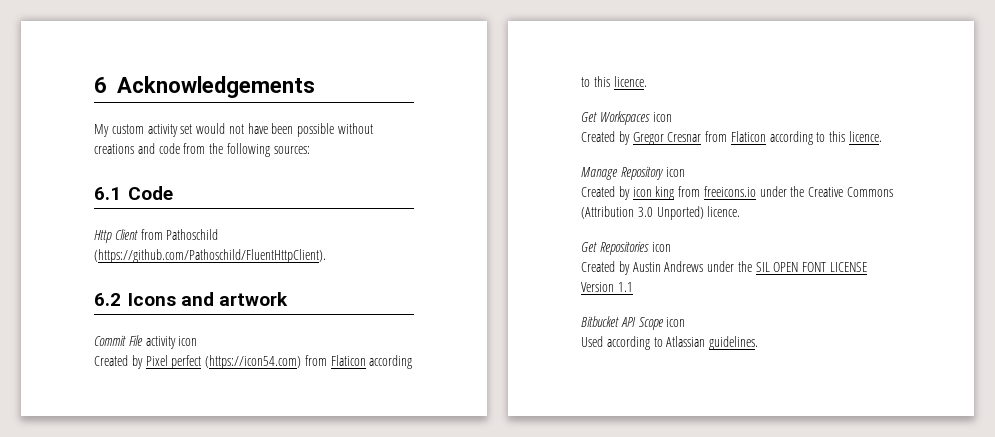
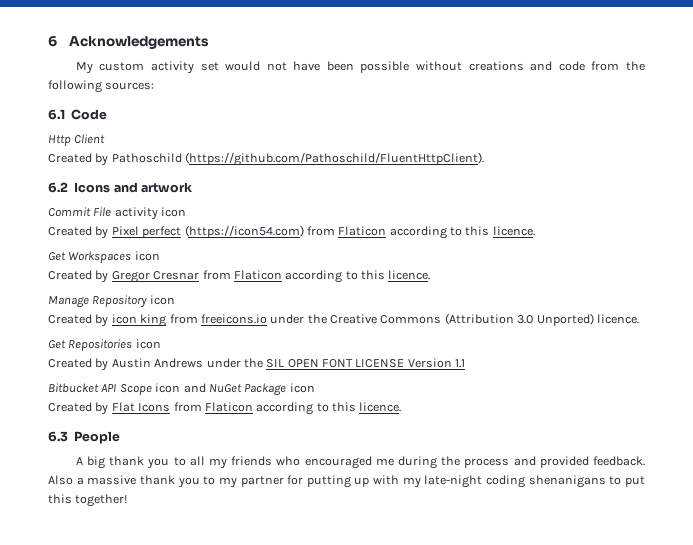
- Http Client from Pathoschild (https://github.com/Pathoschild/FluentHttpClient).
+ Http Client
+ Created by Pathoschild (https://github.com/Pathoschild/FluentHttpClient).
- Bitbucket API Scope icon
- Used according to Atlassian guidelines.
+ Bitbucket API Scope icon and NuGet Package icon
+ Created by Flat Icons from Flaticon according to this licence.
+ 6.3 People
+ A big thank you to all my friends who encouraged me during the process and provided feedback. Also a massive thank you to my partner for putting up with my late-night coding shenanigans to put this together!

